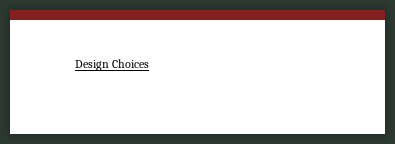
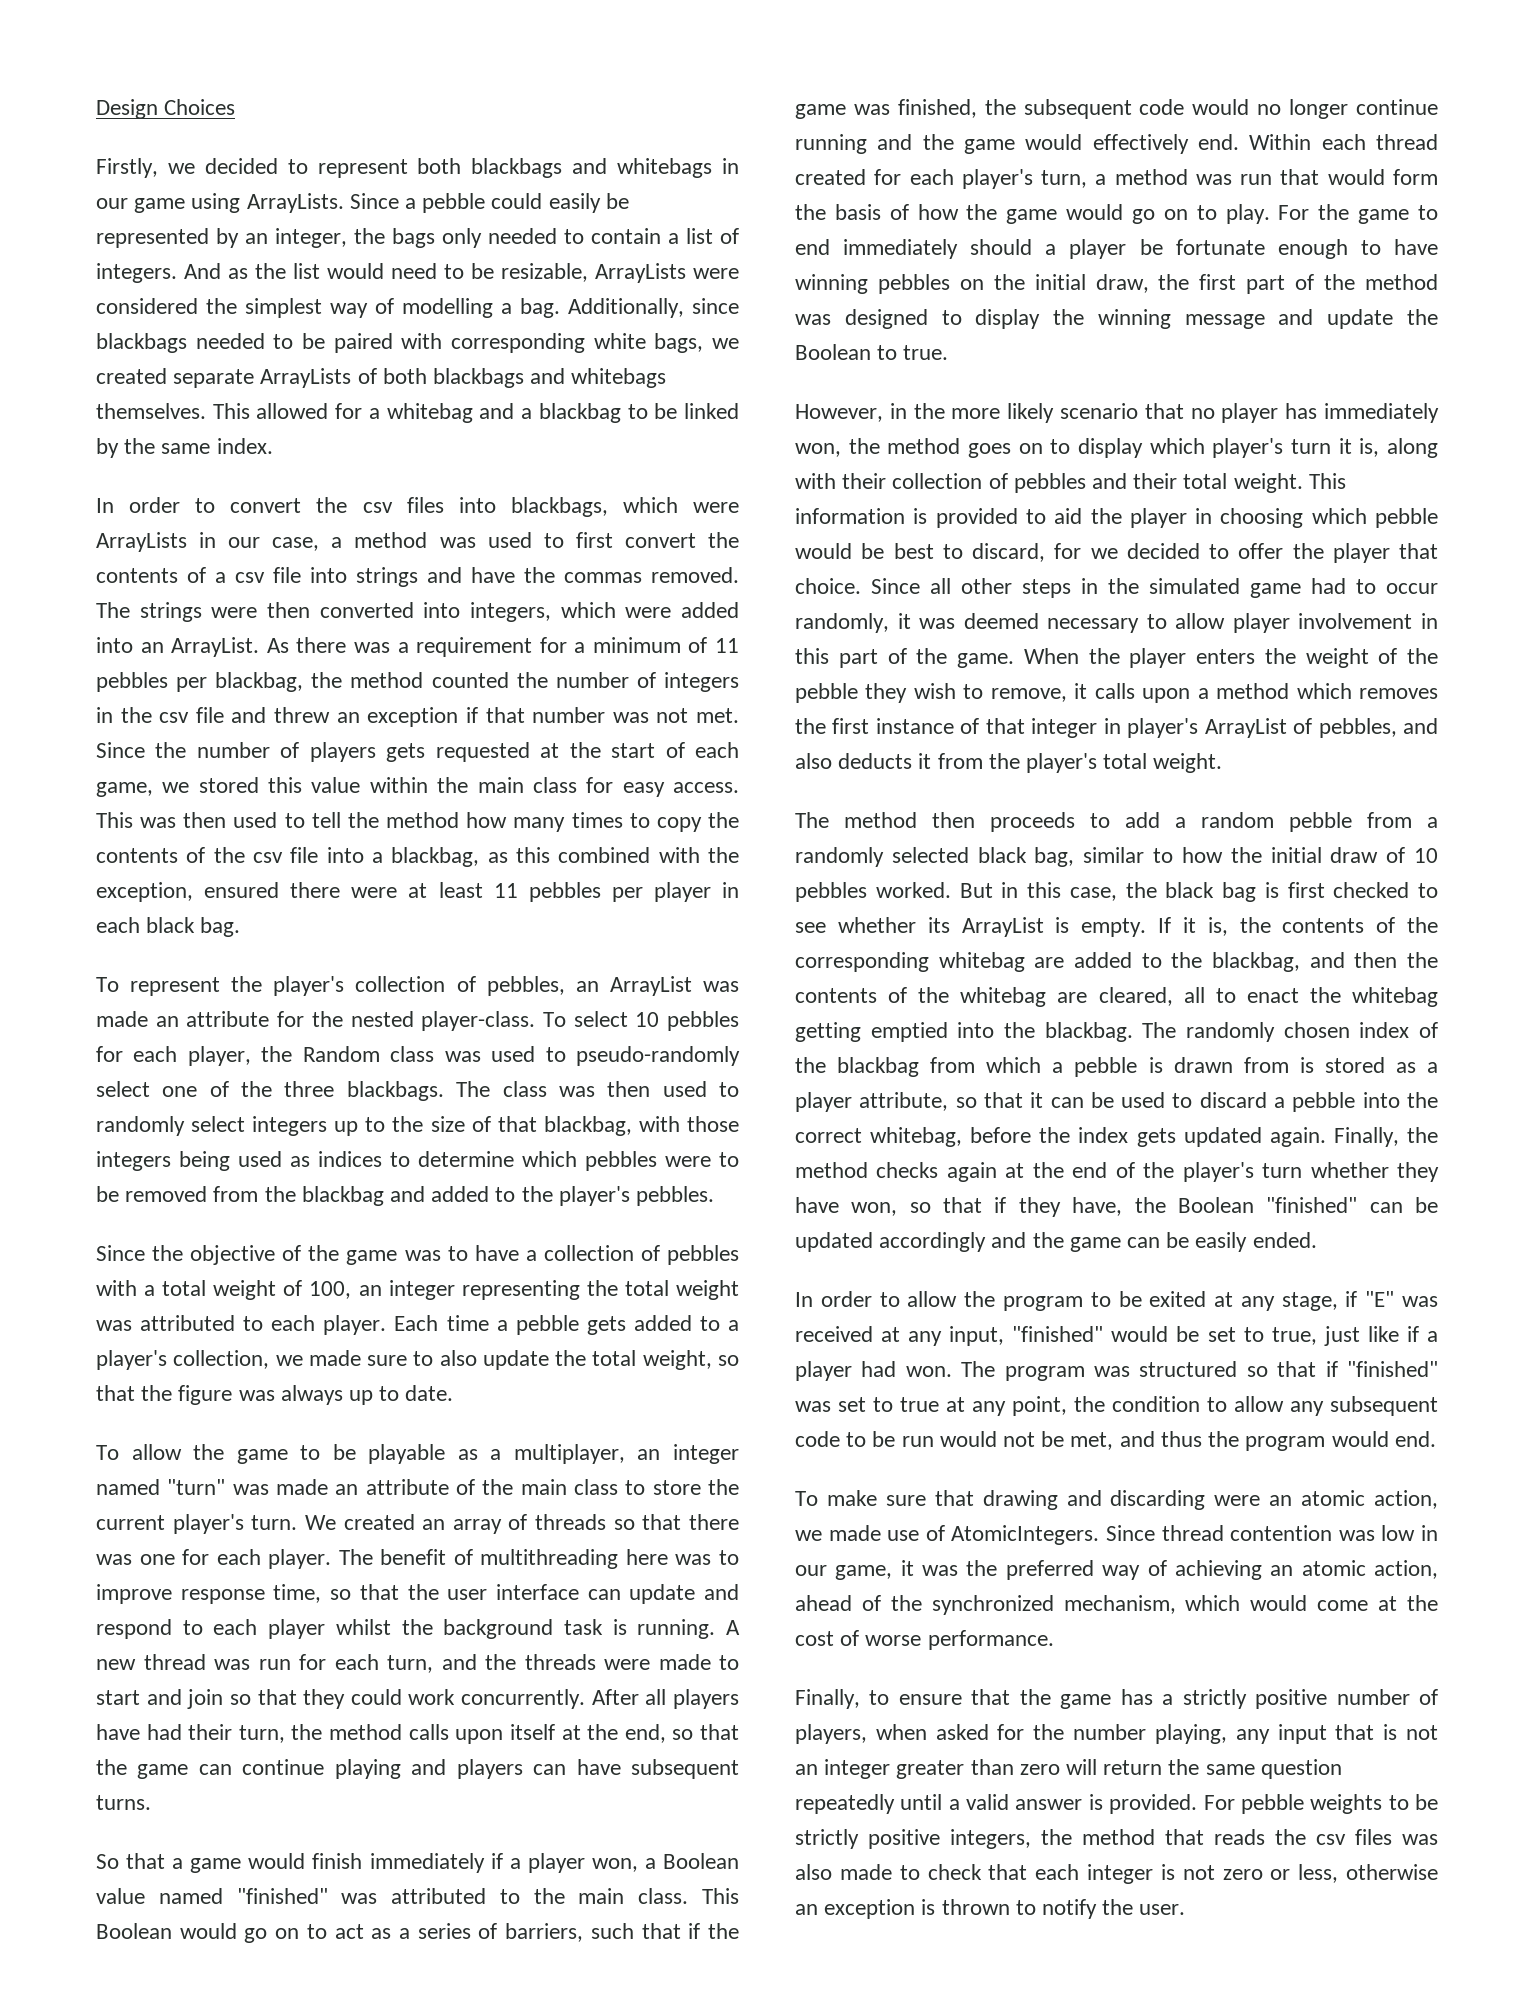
+ Firstly, we decided to represent both blackbags and whitebags in our game using ArrayLists. Since a pebble could easily be represented by an integer, the bags only needed to contain a list of integers. And as the list would need to be resizable, ArrayLists were considered the simplest way of modelling a bag. Additionally, since blackbags needed to be paired with corresponding white bags, we created separate ArrayLists of both blackbags and whitebags themselves. This allowed for a whitebag and a blackbag to be linked by the same index.
+ In order to convert the csv files into blackbags, which were ArrayLists in our case, a method was used to first convert the contents of a csv file into strings and have the commas removed. The strings were then converted into integers, which were added into an ArrayList. As there was a requirement for a minimum of 11 pebbles per blackbag, the method counted the number of integers in the csv file and threw an exception if that number was not met. Since the number of players gets requested at the start of each game, we stored this value within the main class for easy access. This was then used to tell the method how many times to copy the contents of the csv file into a blackbag, as this combined with the exception, ensured there were at least 11 pebbles per player in each black bag.
+ To represent the player's collection of pebbles, an ArrayList was made an attribute for the nested player-class. To select 10 pebbles for each player, the Random class was used to pseudo-randomly select one of the three blackbags. The class was then used to randomly select integers up to the size of that blackbag, with those integers being used as indices to determine which pebbles were to be removed from the blackbag and added to the player's pebbles.
+ Since the objective of the game was to have a collection of pebbles with a total weight of 100, an integer representing the total weight was attributed to each player. Each time a pebble gets added to a player's collection, we made sure to also update the total weight, so that the figure was always up to date.
+ To allow the game to be playable as a multiplayer, an integer named "turn" was made an attribute of the main class to store the current player's turn. We created an array of threads so that there was one for each player. The benefit of multithreading here was to improve response time, so that the user interface can update and respond to each player whilst the background task is running. A new thread was run for each turn, and the threads were made to start and join so that they could work concurrently. After all players have had their turn, the method calls upon itself at the end, so that the game can continue playing and players can have subsequent turns.
+ So that a game would finish immediately if a player won, a Boolean value named "finished" was attributed to the main class. This Boolean would go on to act as a series of barriers, such that if the game was finished, the subsequent code would no longer continue running and the game would effectively end. Within each thread created for each player's turn, a method was run that would form the basis of how the game would go on to play. For the game to end immediately should a player be fortunate enough to have winning pebbles on the initial draw, the first part of the method was designed to display the winning message and update the Boolean to true.
+ However, in the more likely scenario that no player has immediately won, the method goes on to display which player's turn it is, along with their collection of pebbles and their total weight. This information is provided to aid the player in choosing which pebble would be best to discard, for we decided to offer the player that choice. Since all other steps in the simulated game had to occur randomly, it was deemed necessary to allow player involvement in this part of the game. When the player enters the weight of the pebble they wish to remove, it calls upon a method which removes the first instance of that integer in player's ArrayList of pebbles, and also deducts it from the player's total weight.
+ The method then proceeds to add a random pebble from a randomly selected black bag, similar to how the initial draw of 10 pebbles worked. But in this case, the black bag is first checked to see whether its ArrayList is empty. If it is, the contents of the corresponding whitebag are added to the blackbag, and then the contents of the whitebag are cleared, all to enact the whitebag getting emptied into the blackbag. The randomly chosen index of the blackbag from which a pebble is drawn from is stored as a player attribute, so that it can be used to discard a pebble into the correct whitebag, before the index gets updated again. Finally, the method checks again at the end of the player's turn whether they have won, so that if they have, the Boolean "finished" can be updated accordingly and the game can be easily ended.
+ In order to allow the program to be exited at any stage, if "E" was received at any input, "finished" would be set to true, just like if a player had won. The program was structured so that if "finished" was set to true at any point, the condition to allow any subsequent code to be run would not be met, and thus the program would end.
+ To make sure that drawing and discarding were an atomic action, we made use of AtomicIntegers. Since thread contention was low in our game, it was the preferred way of achieving an atomic action, ahead of the synchronized mechanism, which would come at the cost of worse performance.
+ Finally, to ensure that the game has a strictly positive number of players, when asked for the number playing, any input that is not an integer greater than zero will return the same question repeatedly until a valid answer is provided. For pebble weights to be strictly positive integers, the method that reads the csv files was also made to check that each integer is not zero or less, otherwise an exception is thrown to notify the user.

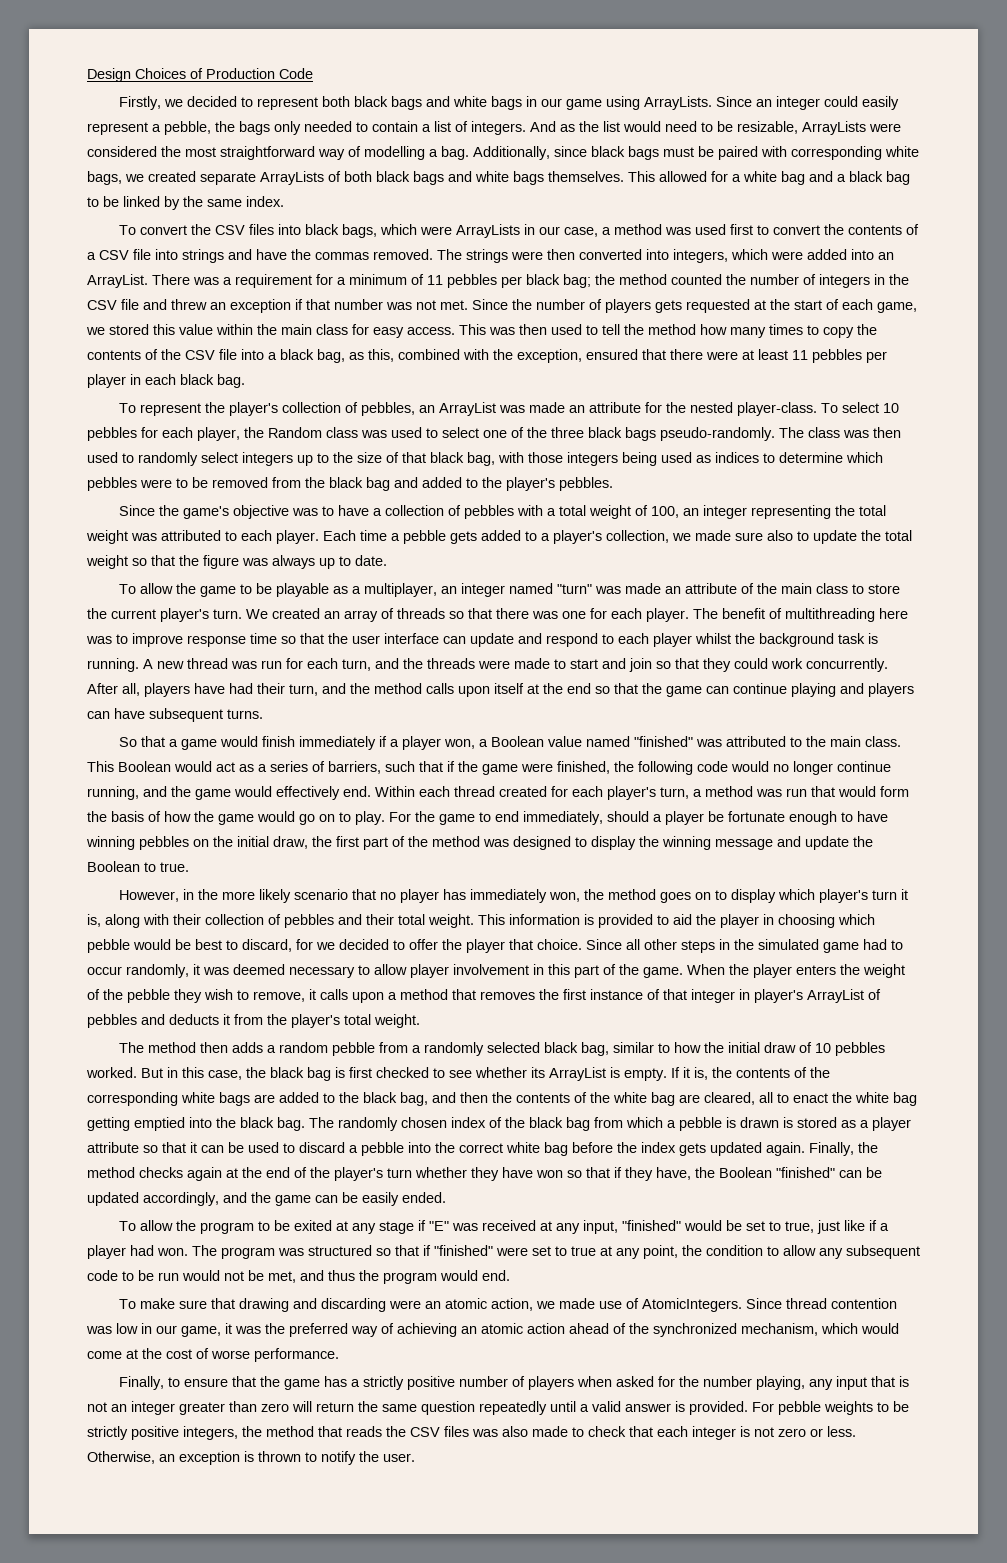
- Design Choices
+ Design Choices of Production Code
- Firstly, we decided to represent both blackbags and whitebags in our game using ArrayLists.
+ Firstly, we decided to represent both black bags and white bags in our game using ArrayLists.
- Since a pebble could easily be represented by an integer, the bags only needed to contain a list of integers.
+ Since an integer could easily represent a pebble, the bags only needed to contain a list of integers.
- And as the list would need to be resizable, ArrayLists were considered the simplest way of modelling a bag.
+ And as the list would need to be resizable, ArrayLists were considered the most straightforward way of modelling a bag.
- Additionally, since blackbags needed to be paired with corresponding white bags, we created separate ArrayLists of both blackbags and whitebags themselves.
+ Additionally, since black bags must be paired with corresponding white bags, we created separate ArrayLists of both black bags and white bags themselves.
- This allowed for a whitebag and a blackbag to be linked by the same index.
+ This allowed for a white bag and a black bag to be linked by the same index.
- In order to convert the csv files into blackbags, which were ArrayLists in our case, a method was used to first convert the contents of a csv file into strings and have the commas removed.
+ To convert the CSV files into black bags, which were ArrayLists in our case, a method was used first to convert the contents of a CSV file into strings and have the commas removed.
- As there was a requirement for a minimum of 11 pebbles per blackbag, the method counted the number of integers in the csv file and threw an exception if that number was not met.
+ There was a requirement for a minimum of 11 pebbles per black bag; the method counted the number of integers in the CSV file and threw an exception if that number was not met.
- This was then used to tell the method how many times to copy the contents of the csv file into a blackbag, as this combined with the exception, ensured there were at least 11 pebbles per player in each black bag.
+ This was then used to tell the method how many times to copy the contents of the CSV file into a black bag, as this, combined with the exception, ensured that there were at least 11 pebbles per player in each black bag.
- To select 10 pebbles for each player, the Random class was used to pseudo-randomly select one of the three blackbags.
+ To select 10 pebbles for each player, the Random class was used to select one of the three black bags pseudo-randomly.
- The class was then used to randomly select integers up to the size of that blackbag, with those integers being used as indices to determine which pebbles were to be removed from the blackbag and added to the player's pebbles.
+ The class was then used to randomly select integers up to the size of that black bag, with those integers being used as indices to determine which pebbles were to be removed from the black bag and added to the player's pebbles.
- Since the objective of the game was to have a collection of pebbles with a total weight of 100, an integer representing the total weight was attributed to each player.
+ Since the game's objective was to have a collection of pebbles with a total weight of 100, an integer representing the total weight was attributed to each player.
- Each time a pebble gets added to a player's collection, we made sure to also update the total weight, so that the figure was always up to date.
+ Each time a pebble gets added to a player's collection, we made sure also to update the total weight so that the figure was always up to date.
- The benefit of multithreading here was to improve response time, so that the user interface can update and respond to each player whilst the background task is running.
+ The benefit of multithreading here was to improve response time so that the user interface can update and respond to each player whilst the background task is running.
- After all players have had their turn, the method calls upon itself at the end, so that the game can continue playing and players can have subsequent turns.
+ After all, players have had their turn, and the method calls upon itself at the end so that the game can continue playing and players can have subsequent turns.
- This Boolean would go on to act as a series of barriers, such that if the game was finished, the subsequent code would no longer continue running and the game would effectively end.
+ This Boolean would act as a series of barriers, such that if the game were finished, the following code would no longer continue running, and the game would effectively end.
- For the game to end immediately should a player be fortunate enough to have winning pebbles on the initial draw, the first part of the method was designed to display the winning message and update the Boolean to true.
+ For the game to end immediately, should a player be fortunate enough to have winning pebbles on the initial draw, the first part of the method was designed to display the winning message and update the Boolean to true.
- When the player enters the weight of the pebble they wish to remove, it calls upon a method which removes the first instance of that integer in player's ArrayList of pebbles, and also deducts it from the player's total weight.
+ When the player enters the weight of the pebble they wish to remove, it calls upon a method that removes the first instance of that integer in player's ArrayList of pebbles and deducts it from the player's total weight.
- The method then proceeds to add a random pebble from a randomly selected black bag, similar to how the initial draw of 10 pebbles worked.
+ The method then adds a random pebble from a randomly selected black bag, similar to how the initial draw of 10 pebbles worked.
- If it is, the contents of the corresponding whitebag are added to the blackbag, and then the contents of the whitebag are cleared, all to enact the whitebag getting emptied into the blackbag.
+ If it is, the contents of the corresponding white bags are added to the black bag, and then the contents of the white bag are cleared, all to enact the white bag getting emptied into the black bag.
- The randomly chosen index of the blackbag from which a pebble is drawn from is stored as a player attribute, so that it can be used to discard a pebble into the correct whitebag, before the index gets updated again.
+ The randomly chosen index of the black bag from which a pebble is drawn is stored as a player attribute so that it can be used to discard a pebble into the correct white bag before the index gets updated again.
- Finally, the method checks again at the end of the player's turn whether they have won, so that if they have, the Boolean "finished" can be updated accordingly and the game can be easily ended.
+ Finally, the method checks again at the end of the player's turn whether they have won so that if they have, the Boolean "finished" can be updated accordingly, and the game can be easily ended.
- In order to allow the program to be exited at any stage, if "E" was received at any input, "finished" would be set to true, just like if a player had won.
+ To allow the program to be exited at any stage if "E" was received at any input, "finished" would be set to true, just like if a player had won.
- The program was structured so that if "finished" was set to true at any point, the condition to allow any subsequent code to be run would not be met, and thus the program would end.
+ The program was structured so that if "finished" were set to true at any point, the condition to allow any subsequent code to be run would not be met, and thus the program would end.
- Since thread contention was low in our game, it was the preferred way of achieving an atomic action, ahead of the synchronized mechanism, which would come at the cost of worse performance.
+ Since thread contention was low in our game, it was the preferred way of achieving an atomic action ahead of the synchronized mechanism, which would come at the cost of worse performance.
- Finally, to ensure that the game has a strictly positive number of players, when asked for the number playing, any input that is not an integer greater than zero will return the same question repeatedly until a valid answer is provided.
+ Finally, to ensure that the game has a strictly positive number of players when asked for the number playing, any input that is not an integer greater than zero will return the same question repeatedly until a valid answer is provided.
- For pebble weights to be strictly positive integers, the method that reads the csv files was also made to check that each integer is not zero or less, otherwise an exception is thrown to notify the user.
+ For pebble weights to be strictly positive integers, the method that reads the CSV files was also made to check that each integer is not zero or less. Otherwise, an exception is thrown to notify the user.

